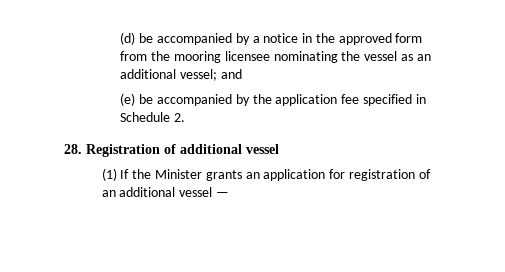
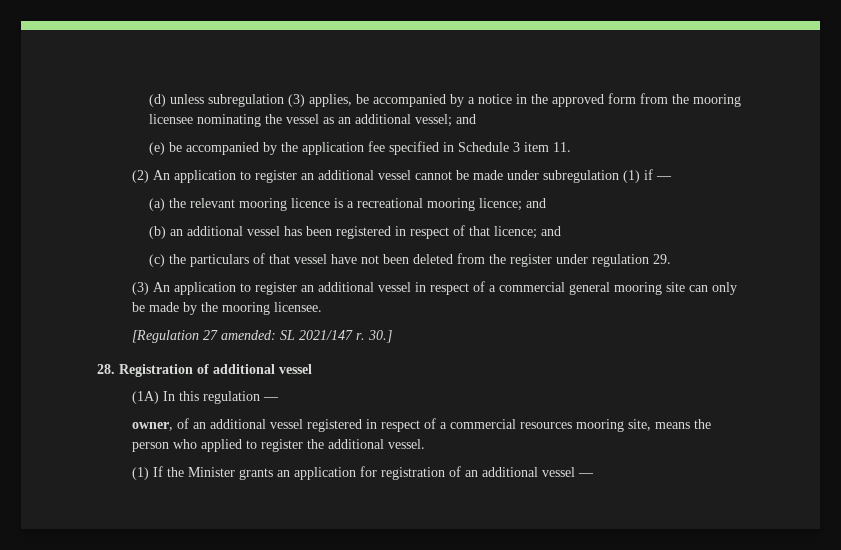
- (d) be accompanied by a notice in the approved form from the mooring licensee nominating the vessel as an additional vessel; and
+ (d) unless subregulation (3) applies, be accompanied by a notice in the approved form from the mooring licensee nominating the vessel as an additional vessel; and
- (e) be accompanied by the application fee specified in Schedule 2.
+ (e) be accompanied by the application fee specified in Schedule 3 item 11.
+ (2) An application to register an additional vessel cannot be made under subregulation (1) if —
+ (a) the relevant mooring licence is a recreational mooring licence; and
+ (b) an additional vessel has been registered in respect of that licence; and
+ (c) the particulars of that vessel have not been deleted from the register under regulation 29.
+ (3) An application to register an additional vessel in respect of a commercial general mooring site can only be made by the mooring licensee.
+ [Regulation 27 amended: SL 2021/147 r. 30.]
+ (1A) In this regulation —
+ owner, of an additional vessel registered in respect of a commercial resources mooring site, means the person who applied to register the additional vessel.

